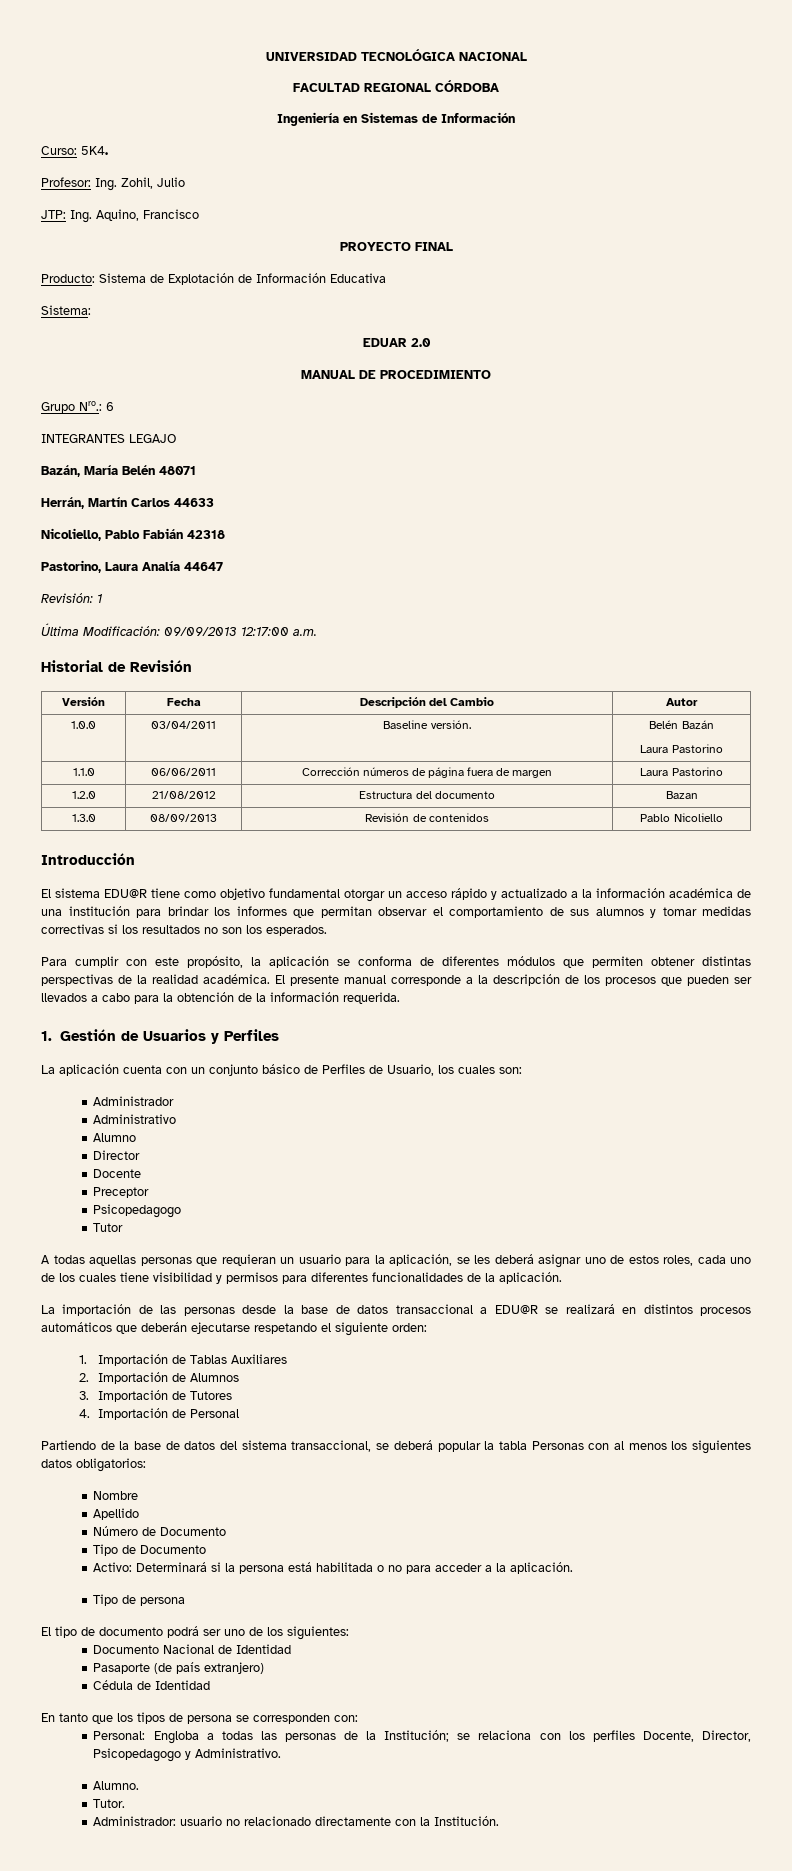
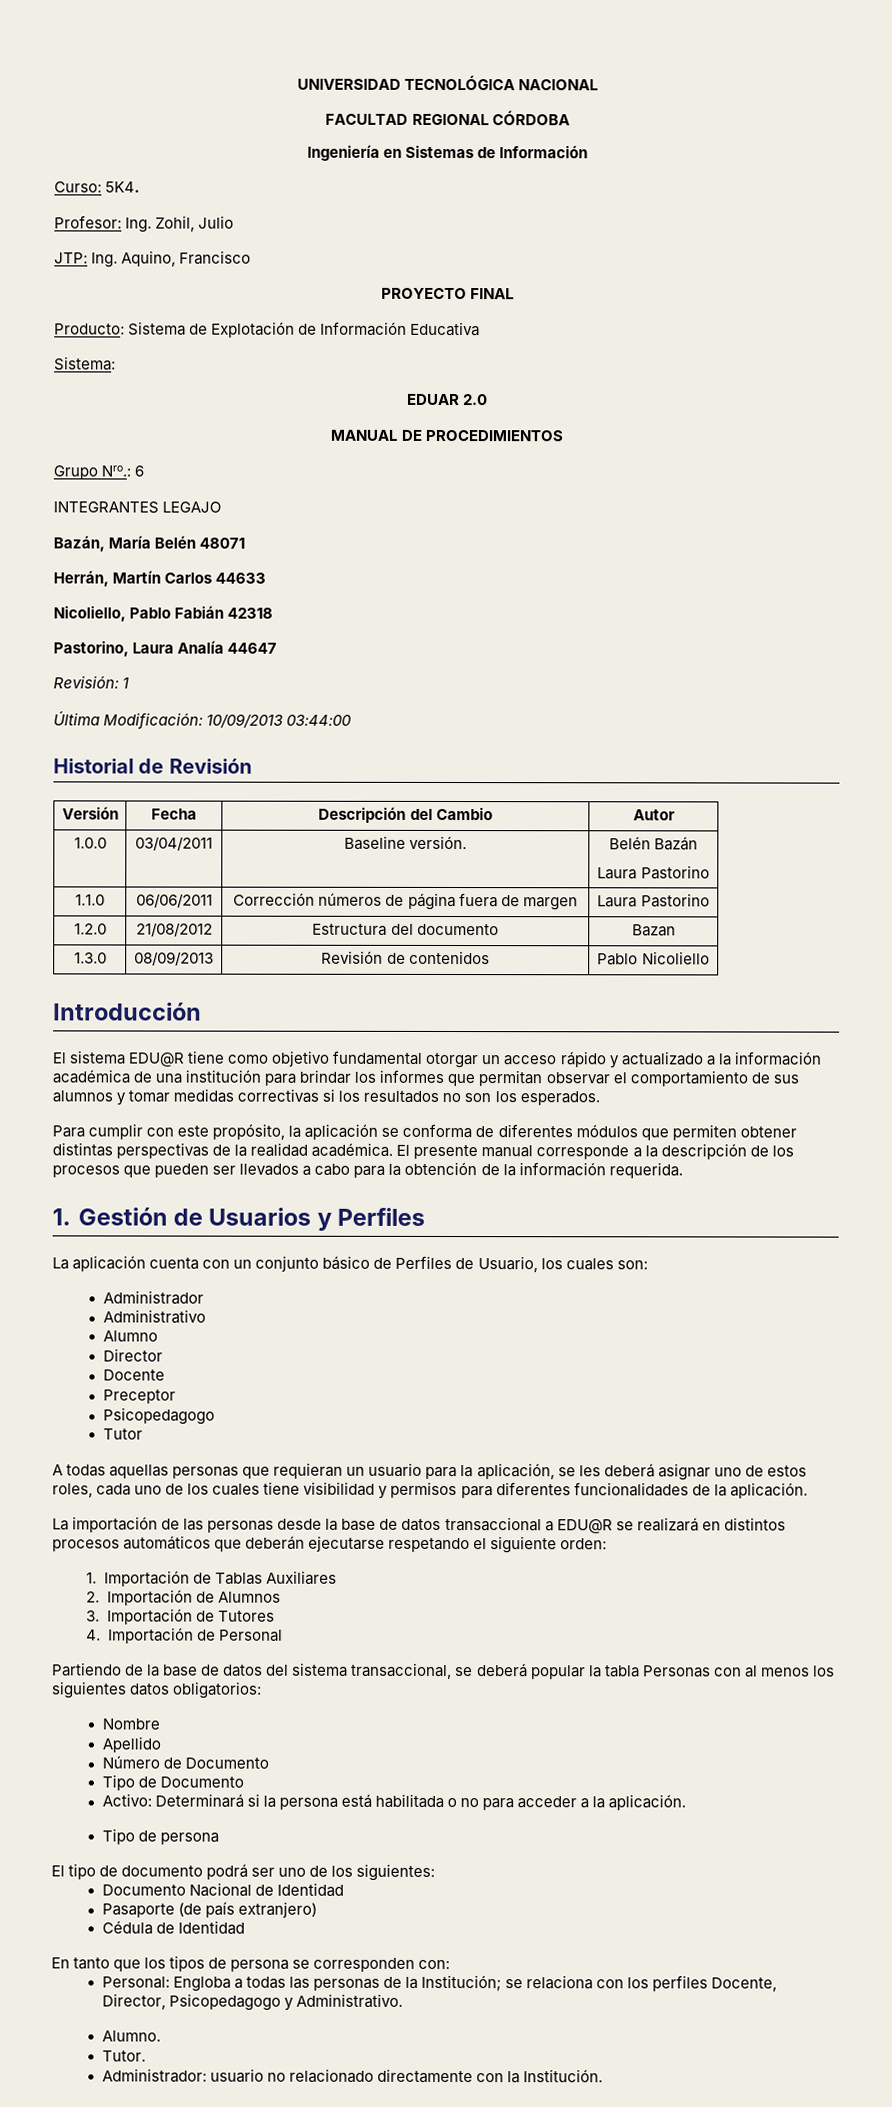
- MANUAL DE PROCEDIMIENTO
+ MANUAL DE PROCEDIMIENTOS
- Última Modificación: 09/09/2013 12:17:00 a.m.
+ Última Modificación: 10/09/2013 03:44:00

